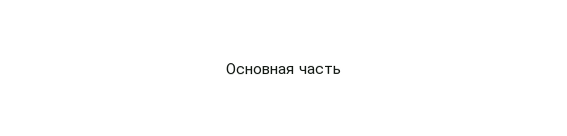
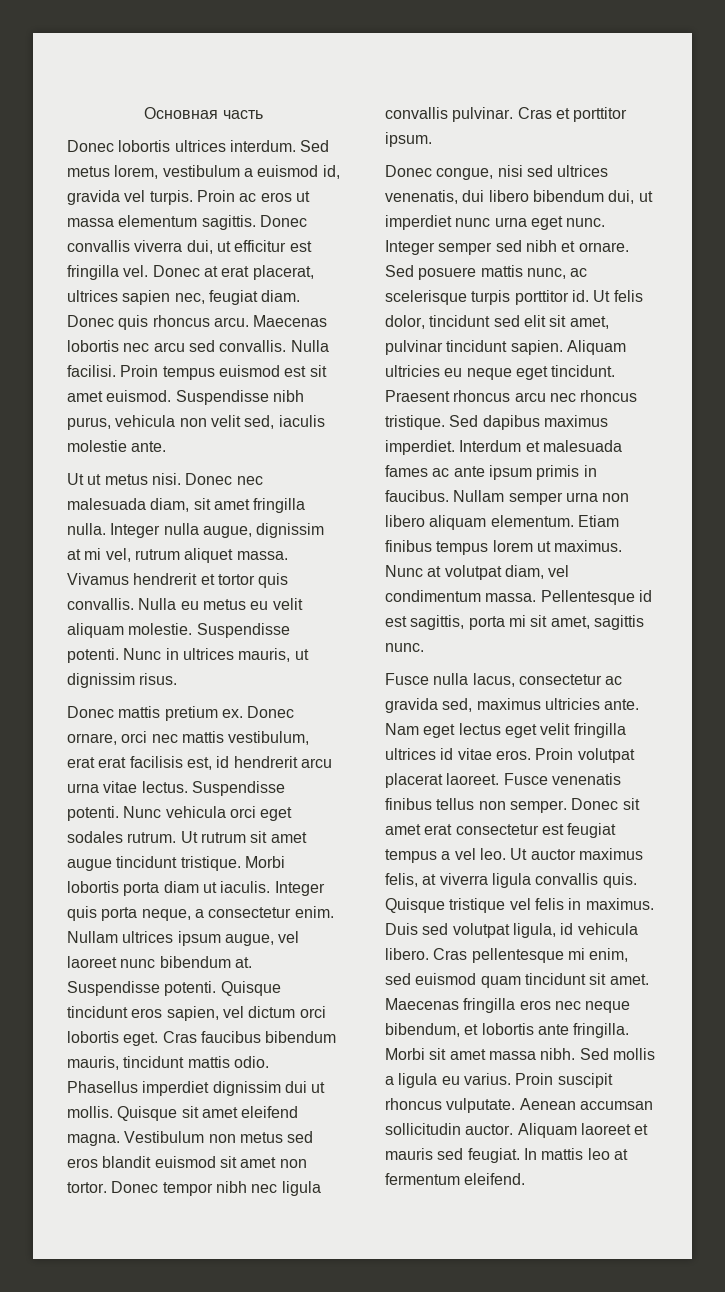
+ Donec lobortis ultrices interdum. Sed metus lorem, vestibulum a euismod id, gravida vel turpis. Proin ac eros ut massa elementum sagittis. Donec convallis viverra dui, ut efficitur est fringilla vel. Donec at erat placerat, ultrices sapien nec, feugiat diam. Donec quis rhoncus arcu. Maecenas lobortis nec arcu sed convallis. Nulla facilisi. Proin tempus euismod est sit amet euismod. Suspendisse nibh purus, vehicula non velit sed, iaculis molestie ante.
+ Ut ut metus nisi. Donec nec malesuada diam, sit amet fringilla nulla. Integer nulla augue, dignissim at mi vel, rutrum aliquet massa. Vivamus hendrerit et tortor quis convallis. Nulla eu metus eu velit aliquam molestie. Suspendisse potenti. Nunc in ultrices mauris, ut dignissim risus.
+ Donec mattis pretium ex. Donec ornare, orci nec mattis vestibulum, erat erat facilisis est, id hendrerit arcu urna vitae lectus. Suspendisse potenti. Nunc vehicula orci eget sodales rutrum. Ut rutrum sit amet augue tincidunt tristique. Morbi lobortis porta diam ut iaculis. Integer quis porta neque, a consectetur enim. Nullam ultrices ipsum augue, vel laoreet nunc bibendum at. Suspendisse potenti. Quisque tincidunt eros sapien, vel dictum orci lobortis eget. Cras faucibus bibendum mauris, tincidunt mattis odio. Phasellus imperdiet dignissim dui ut mollis. Quisque sit amet eleifend magna. Vestibulum non metus sed eros blandit euismod sit amet non tortor. Donec tempor nibh nec ligula convallis pulvinar. Cras et porttitor ipsum.
+ Donec congue, nisi sed ultrices venenatis, dui libero bibendum dui, ut imperdiet nunc urna eget nunc. Integer semper sed nibh et ornare. Sed posuere mattis nunc, ac scelerisque turpis porttitor id. Ut felis dolor, tincidunt sed elit sit amet, pulvinar tincidunt sapien. Aliquam ultricies eu neque eget tincidunt. Praesent rhoncus arcu nec rhoncus tristique. Sed dapibus maximus imperdiet. Interdum et malesuada fames ac ante ipsum primis in faucibus. Nullam semper urna non libero aliquam elementum. Etiam finibus tempus lorem ut maximus. Nunc at volutpat diam, vel condimentum massa. Pellentesque id est sagittis, porta mi sit amet, sagittis nunc.
+ Fusce nulla lacus, consectetur ac gravida sed, maximus ultricies ante. Nam eget lectus eget velit fringilla ultrices id vitae eros. Proin volutpat placerat laoreet. Fusce venenatis finibus tellus non semper. Donec sit amet erat consectetur est feugiat tempus a vel leo. Ut auctor maximus felis, at viverra ligula convallis quis. Quisque tristique vel felis in maximus. Duis sed volutpat ligula, id vehicula libero. Cras pellentesque mi enim, sed euismod quam tincidunt sit amet. Maecenas fringilla eros nec neque bibendum, et lobortis ante fringilla. Morbi sit amet massa nibh. Sed mollis a ligula eu varius. Proin suscipit rhoncus vulputate. Aenean accumsan sollicitudin auctor. Aliquam laoreet et mauris sed feugiat. In mattis leo at fermentum eleifend.

